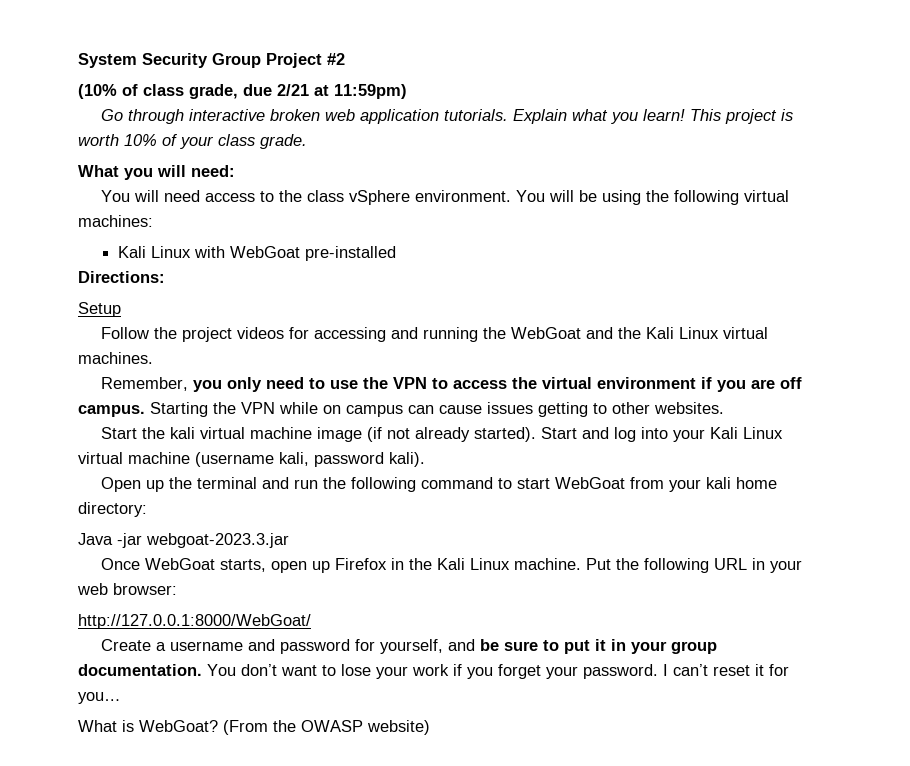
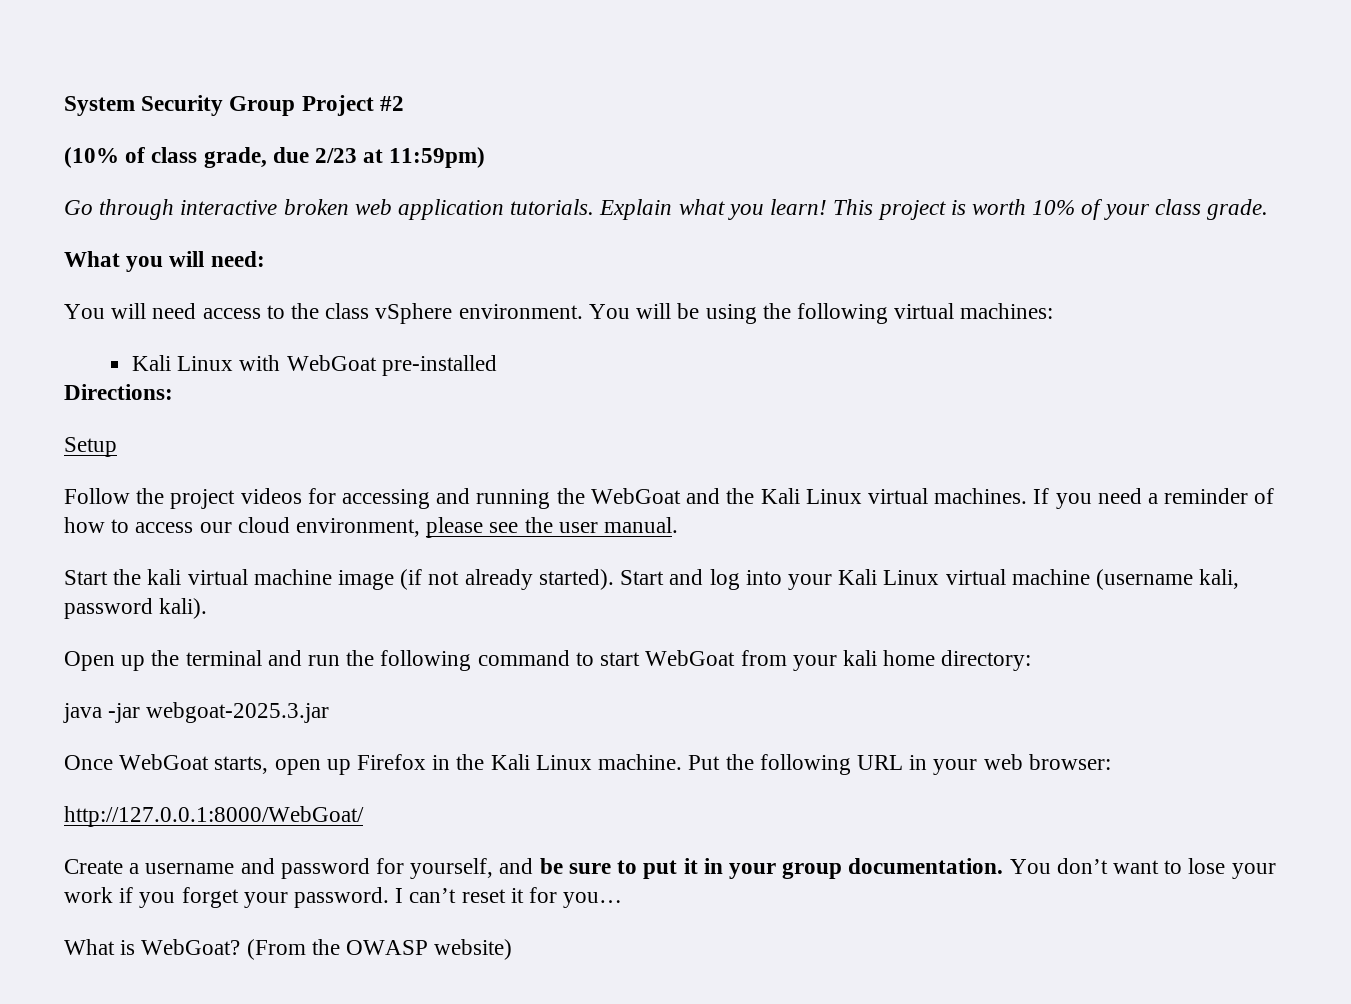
- (10% of class grade, due 2/21 at 11:59pm)
+ (10% of class grade, due 2/23 at 11:59pm)
- Follow the project videos for accessing and running the WebGoat and the Kali Linux virtual machines.
- Remember, you only need to use the VPN to access the virtual environment if you are off campus. Starting the VPN while on campus can cause issues getting to other websites.
+ Follow the project videos for accessing and running the WebGoat and the Kali Linux virtual machines. If you need a reminder of how to access our cloud environment, please see the user manual.
- Java -jar webgoat-2023.3.jar
+ java -jar webgoat-2025.3.jar

